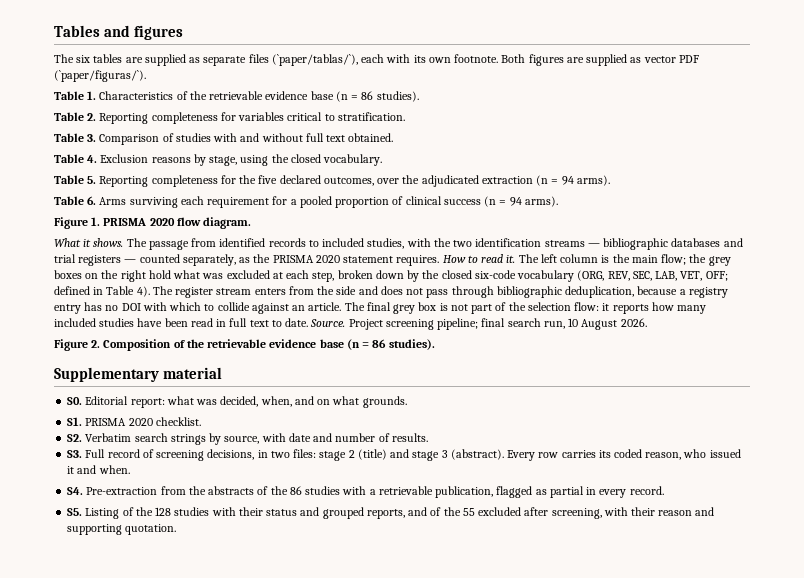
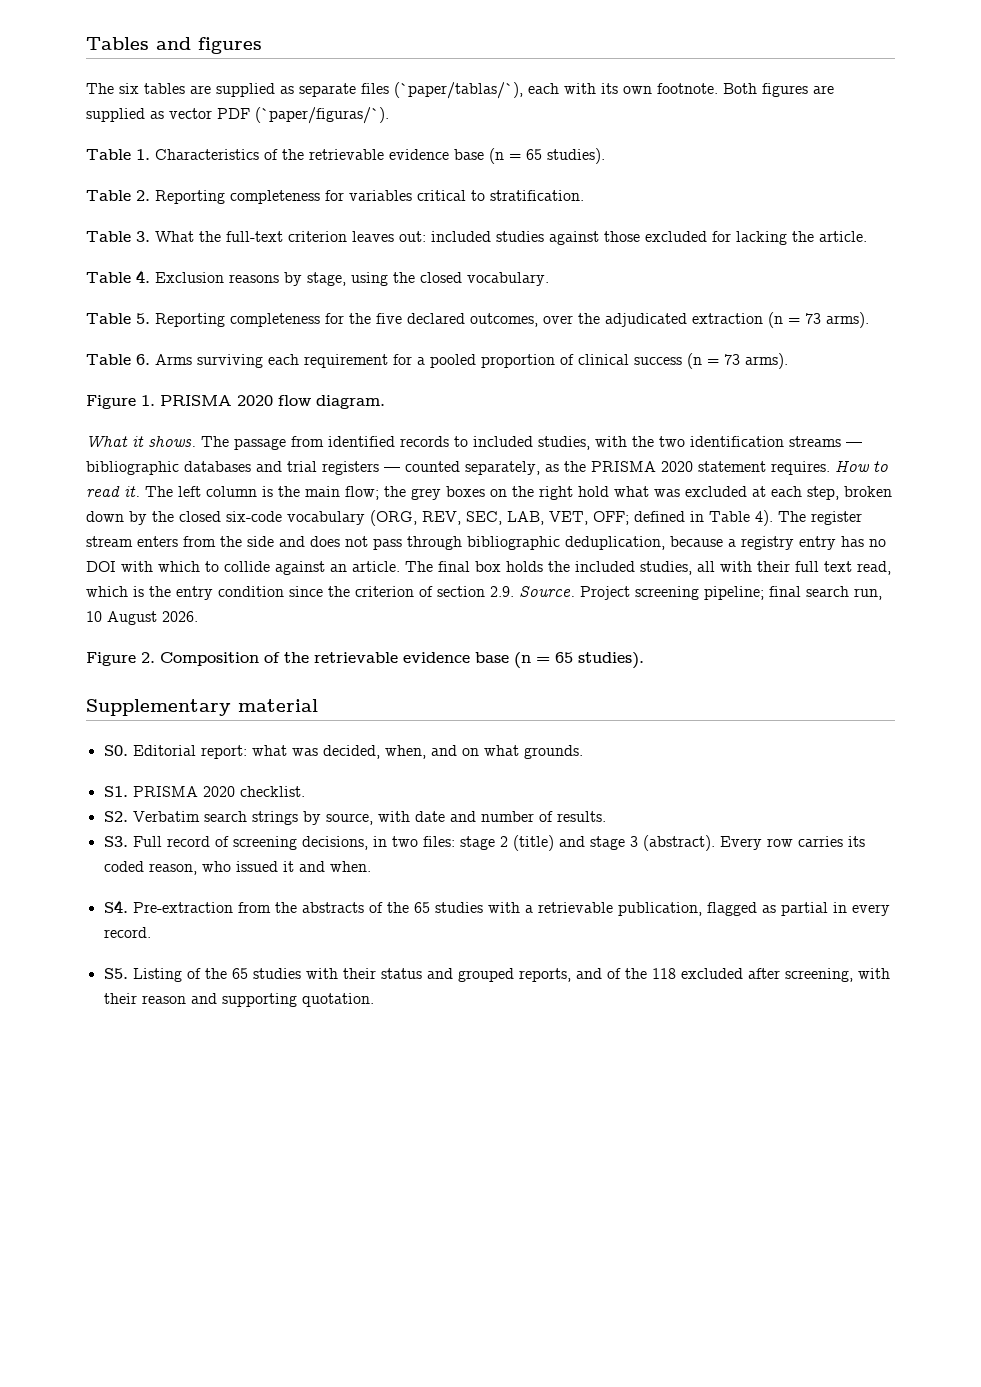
- Table 1. Characteristics of the retrievable evidence base (n = 86 studies).
+ Table 1. Characteristics of the retrievable evidence base (n = 65 studies).
- Table 3. Comparison of studies with and without full text obtained.
+ Table 3. What the full-text criterion leaves out: included studies against those excluded for lacking the article.
- Table 5. Reporting completeness for the five declared outcomes, over the adjudicated extraction (n = 94 arms).
+ Table 5. Reporting completeness for the five declared outcomes, over the adjudicated extraction (n = 73 arms).
- Table 6. Arms surviving each requirement for a pooled proportion of clinical success (n = 94 arms).
+ Table 6. Arms surviving each requirement for a pooled proportion of clinical success (n = 73 arms).
- The final grey box is not part of the selection flow: it reports how many included studies have been read in full text to date. Source.
+ The final box holds the included studies, all with their full text read, which is the entry condition since the criterion of section 2.9. Source.
- Figure 2. Composition of the retrievable evidence base (n = 86 studies).
+ Figure 2. Composition of the retrievable evidence base (n = 65 studies).
- S4. Pre-extraction from the abstracts of the 86 studies with a retrievable publication, flagged as partial in every record.
+ S4. Pre-extraction from the abstracts of the 65 studies with a retrievable publication, flagged as partial in every record.
- S5. Listing of the 128 studies with their status and grouped reports, and of the 55 excluded after screening, with their reason and supporting quotation.
+ S5. Listing of the 65 studies with their status and grouped reports, and of the 118 excluded after screening, with their reason and supporting quotation.

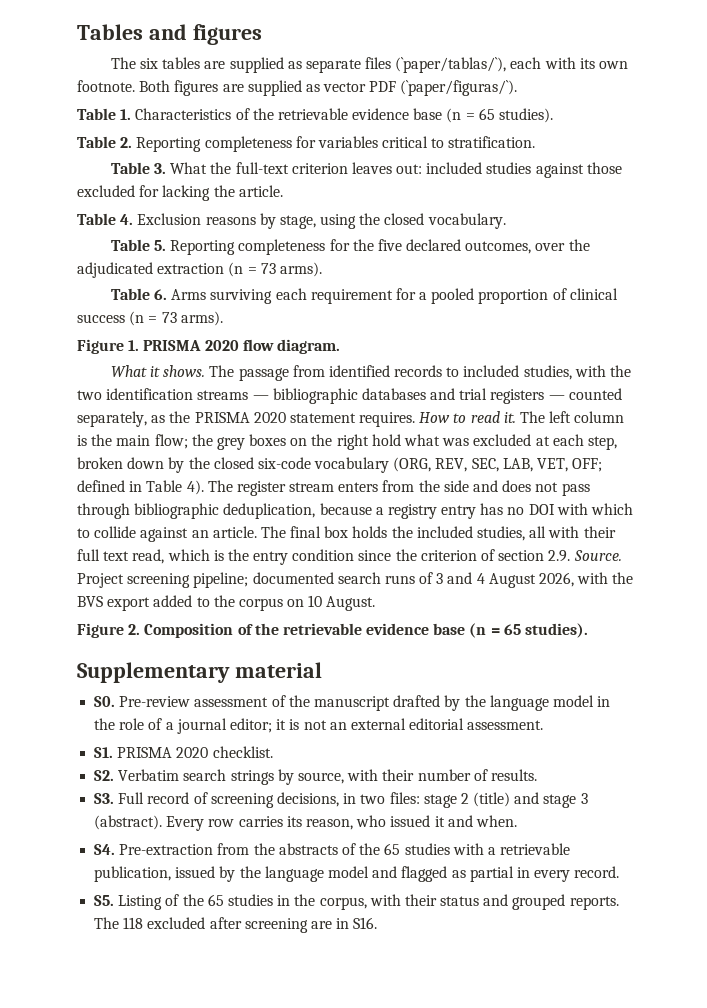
- Project screening pipeline; final search run, 10 August 2026.
+ Project screening pipeline; documented search runs of 3 and 4 August 2026, with the BVS export added to the corpus on 10 August.
- S0. Editorial report: what was decided, when, and on what grounds.
+ S0. Pre-review assessment of the manuscript drafted by the language model in the role of a journal editor; it is not an external editorial assessment.
- S2. Verbatim search strings by source, with date and number of results.
+ S2. Verbatim search strings by source, with their number of results.
- Every row carries its coded reason, who issued it and when.
+ Every row carries its reason, who issued it and when.
- S4. Pre-extraction from the abstracts of the 65 studies with a retrievable publication, flagged as partial in every record.
+ S4. Pre-extraction from the abstracts of the 65 studies with a retrievable publication, issued by the language model and flagged as partial in every record.
- S5. Listing of the 65 studies with their status and grouped reports, and of the 118 excluded after screening, with their reason and supporting quotation.
+ S5. Listing of the 65 studies in the corpus, with their status and grouped reports. The 118 excluded after screening are in S16.

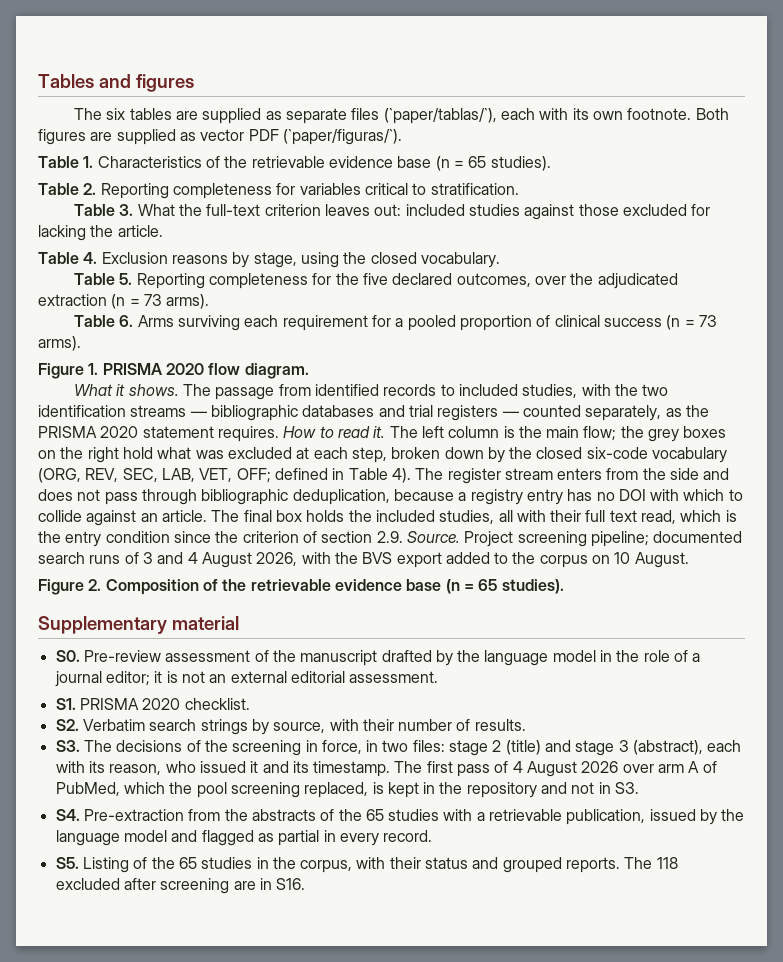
- S3. Full record of screening decisions, in two files: stage 2 (title) and stage 3 (abstract). Every row carries its reason, who issued it and when.
+ S3. The decisions of the screening in force, in two files: stage 2 (title) and stage 3 (abstract), each with its reason, who issued it and its timestamp. The first pass of 4 August 2026 over arm A of PubMed, which the pool screening replaced, is kept in the repository and not in S3.

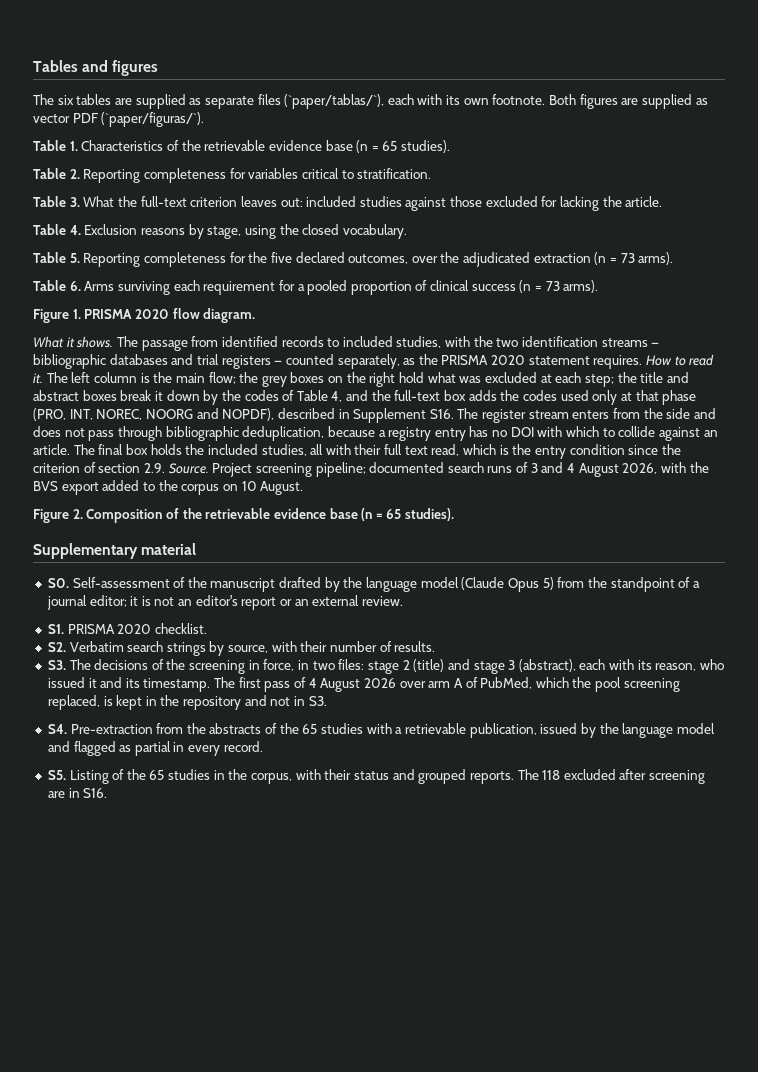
- The left column is the main flow; the grey boxes on the right hold what was excluded at each step, broken down by the closed six-code vocabulary (ORG, REV, SEC, LAB, VET, OFF; defined in Table 4). The register stream enters from the side and does not pass through bibliographic deduplication, because a registry entry has no DOI with which to collide against an article.
+ The left column is the main flow; the grey boxes on the right hold what was excluded at each step; the title and abstract boxes break it down by the codes of Table 4, and the full-text box adds the codes used only at that phase (PRO, INT, NOREC, NOORG and NOPDF), described in Supplement S16. The register stream enters from the side and does not pass through bibliographic deduplication, because a registry entry has no DOI with which to collide against an article.
- S0. Pre-review assessment of the manuscript drafted by the language model in the role of a journal editor; it is not an external editorial assessment.
+ S0. Self-assessment of the manuscript drafted by the language model (Claude Opus 5) from the standpoint of a journal editor; it is not an editor's report or an external review.

